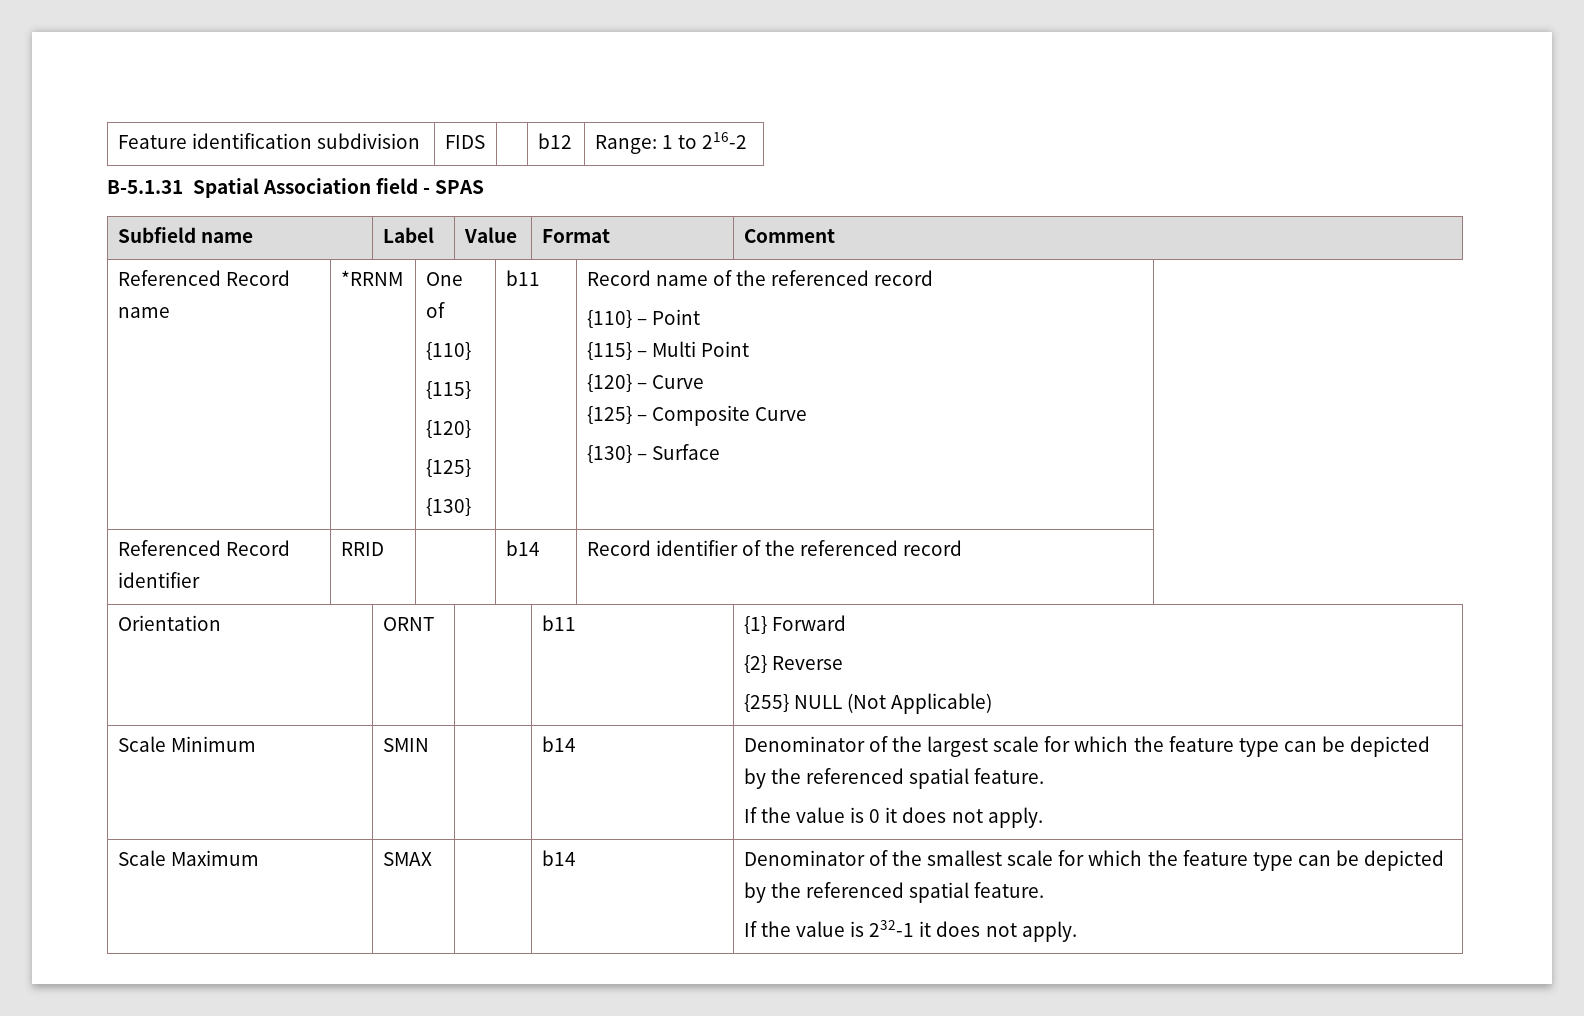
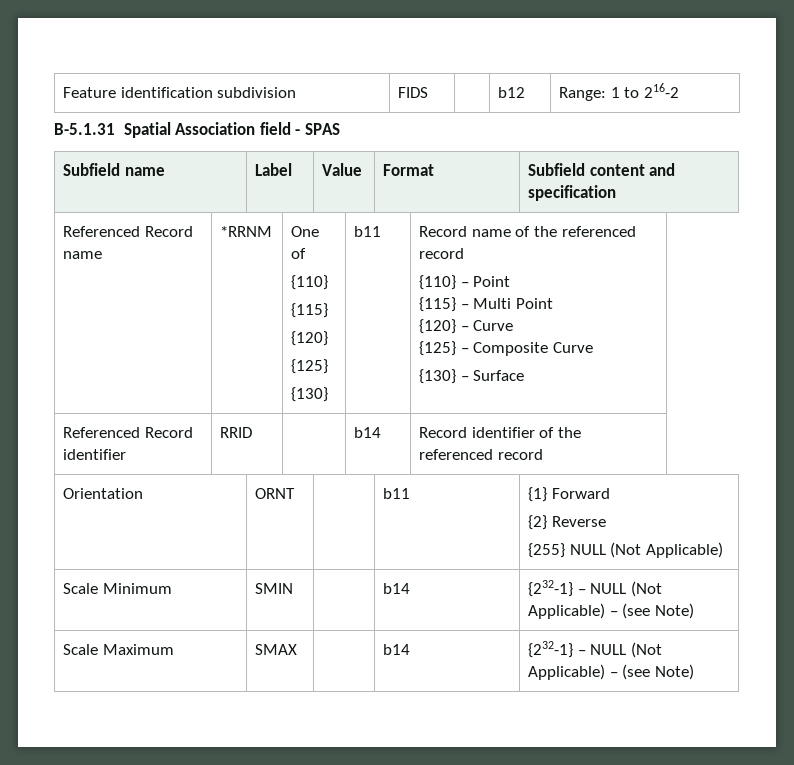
- Subfield name | Label | Value | Format | Comment
+ Subfield name | Label | Value | Format | Subfield content and specification
- Scale Minimum | SMIN | | b14 | Denominator of the largest scale for which the feature type can be depicted by the referenced spatial feature.
- If the value is 0 it does not apply.
- Scale Maximum | SMAX | | b14 | Denominator of the smallest scale for which the feature type can be depicted by the referenced spatial feature.
- If the value is 232-1 it does not apply.
+ Scale Minimum | SMIN | | b14 | {232-1} – NULL (Not Applicable) – (see Note)
+ Scale Maximum | SMAX | | b14 | {232-1} – NULL (Not Applicable) – (see Note)

